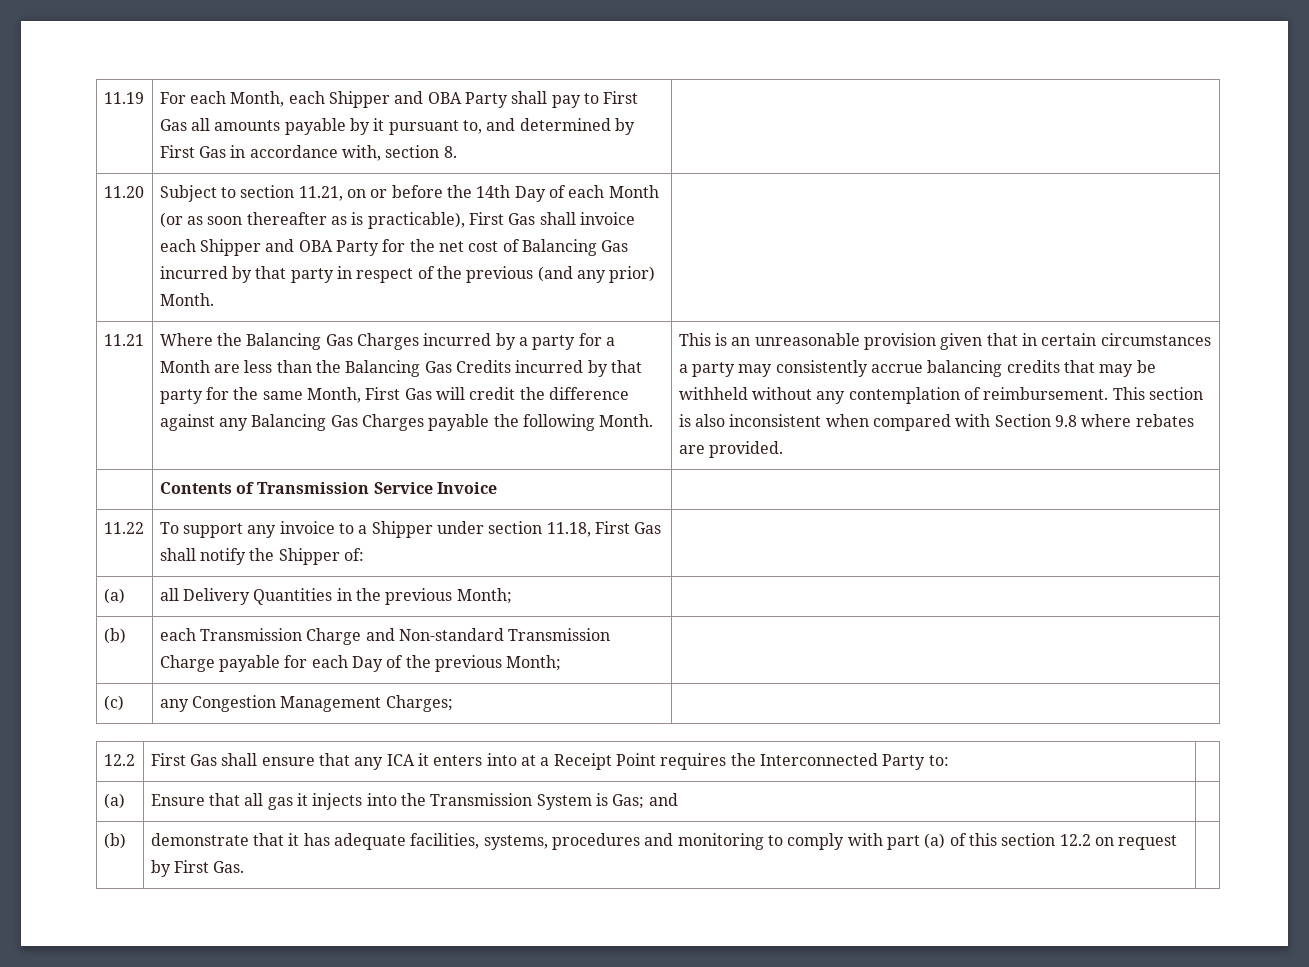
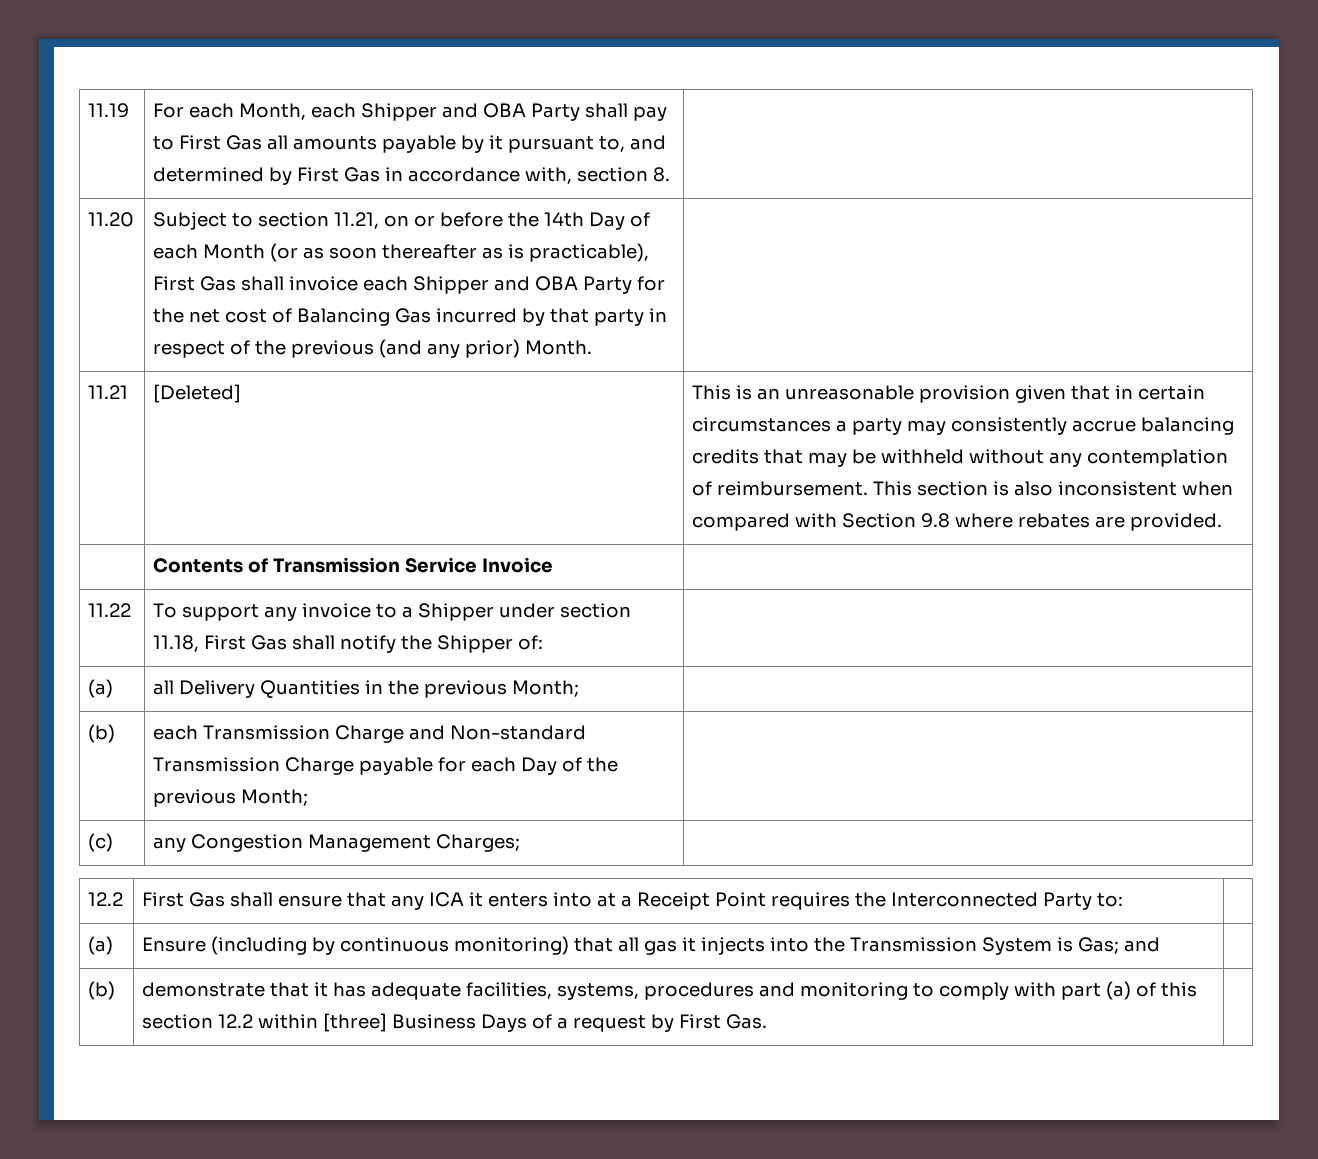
- Where the Balancing Gas Charges incurred by a party for a Month are less than the Balancing Gas Credits incurred by that party for the same Month, First Gas will credit the difference against any Balancing Gas Charges payable the following Month.
+ [Deleted]
- (a) | Ensure that all gas it injects into the Transmission System is Gas; and |
+ (a) | Ensure (including by continuous monitoring) that all gas it injects into the Transmission System is Gas; and |
- (b) | demonstrate that it has adequate facilities, systems, procedures and monitoring to comply with part (a) of this section 12.2 on request by First Gas. |
+ (b) | demonstrate that it has adequate facilities, systems, procedures and monitoring to comply with part (a) of this section 12.2 within [three] Business Days of a request by First Gas. |

